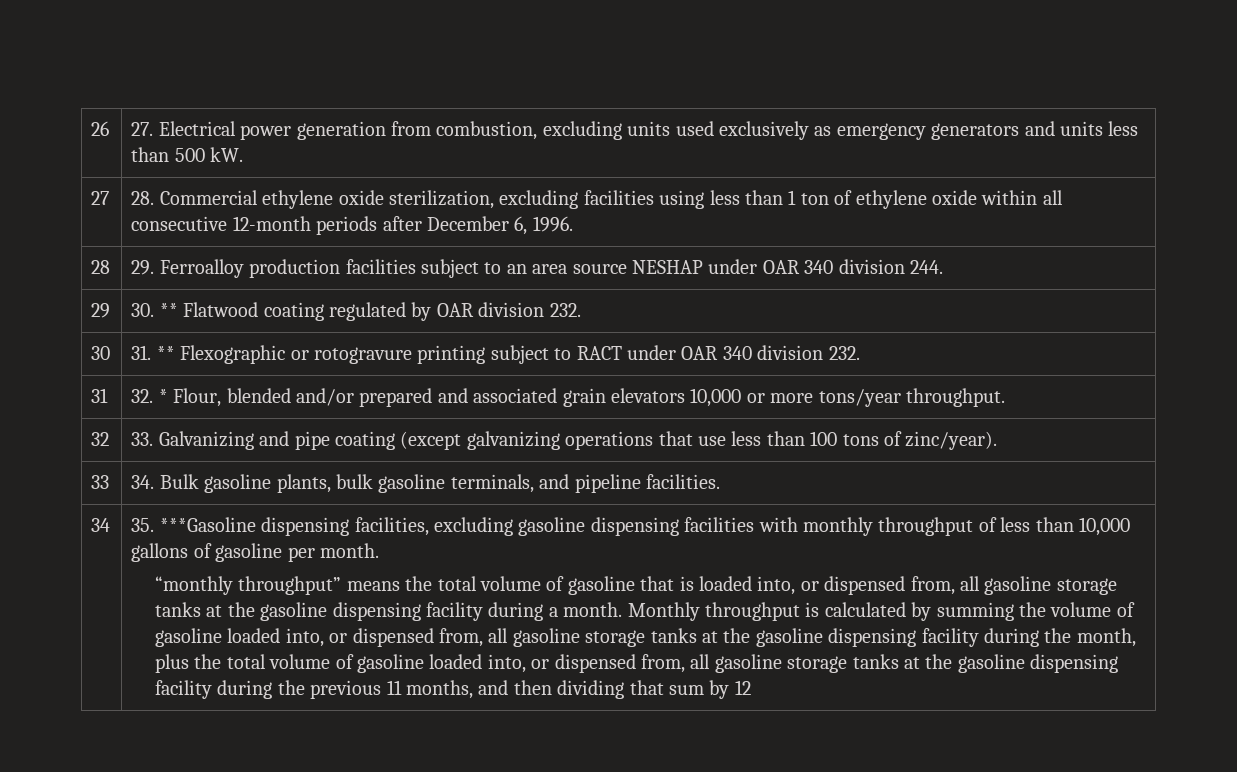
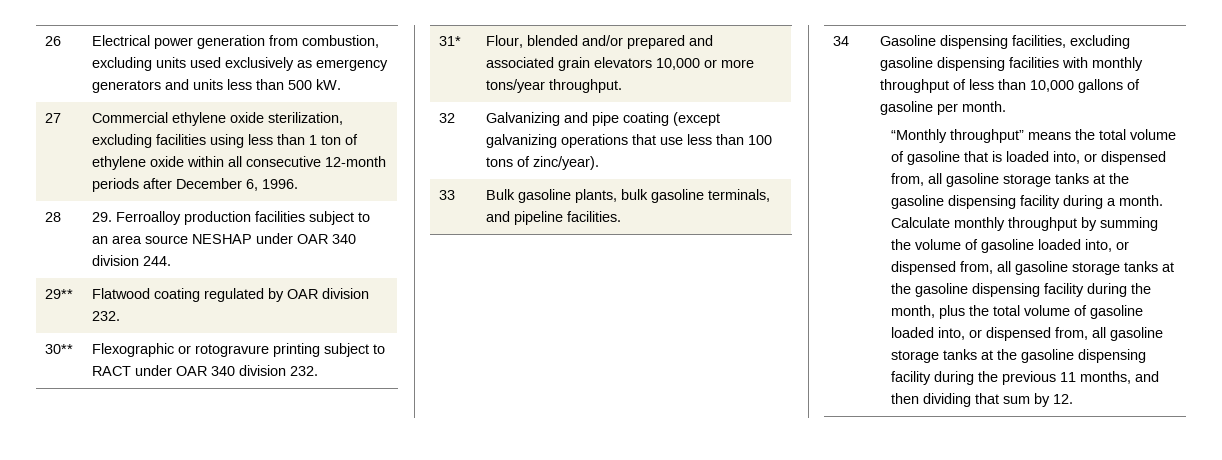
- 26 | 27. Electrical power generation from combustion, excluding units used exclusively as emergency generators and units less than 500 kW.
+ 26 | Electrical power generation from combustion, excluding units used exclusively as emergency generators and units less than 500 kW.
- 27 | 28. Commercial ethylene oxide sterilization, excluding facilities using less than 1 ton of ethylene oxide within all consecutive 12-month periods after December 6, 1996.
+ 27 | Commercial ethylene oxide sterilization, excluding facilities using less than 1 ton of ethylene oxide within all consecutive 12-month periods after December 6, 1996.
- 29 | 30. ** Flatwood coating regulated by OAR division 232.
+ 29** | Flatwood coating regulated by OAR division 232.
- 30 | 31. ** Flexographic or rotogravure printing subject to RACT under OAR 340 division 232.
+ 30** | Flexographic or rotogravure printing subject to RACT under OAR 340 division 232.
- 31 | 32. * Flour, blended and/or prepared and associated grain elevators 10,000 or more tons/year throughput.
+ 31* | Flour, blended and/or prepared and associated grain elevators 10,000 or more tons/year throughput.
- 32 | 33. Galvanizing and pipe coating (except galvanizing operations that use less than 100 tons of zinc/year).
+ 32 | Galvanizing and pipe coating (except galvanizing operations that use less than 100 tons of zinc/year).
- 33 | 34. Bulk gasoline plants, bulk gasoline terminals, and pipeline facilities.
+ 33 | Bulk gasoline plants, bulk gasoline terminals, and pipeline facilities.
- 35. ***Gasoline dispensing facilities, excluding gasoline dispensing facilities with monthly throughput of less than 10,000 gallons of gasoline per month.
+ Gasoline dispensing facilities, excluding gasoline dispensing facilities with monthly throughput of less than 10,000 gallons of gasoline per month.
- “monthly throughput” means the total volume of gasoline that is loaded into, or dispensed from, all gasoline storage tanks at the gasoline dispensing facility during a month.
+ “Monthly throughput” means the total volume of gasoline that is loaded into, or dispensed from, all gasoline storage tanks at the gasoline dispensing facility during a month.
- Monthly throughput is calculated by summing the volume of gasoline loaded into, or dispensed from, all gasoline storage tanks at the gasoline dispensing facility during the month, plus the total volume of gasoline loaded into, or dispensed from, all gasoline storage tanks at the gasoline dispensing facility during the previous 11 months, and then dividing that sum by 12
+ Calculate monthly throughput by summing the volume of gasoline loaded into, or dispensed from, all gasoline storage tanks at the gasoline dispensing facility during the month, plus the total volume of gasoline loaded into, or dispensed from, all gasoline storage tanks at the gasoline dispensing facility during the previous 11 months, and then dividing that sum by 12.

